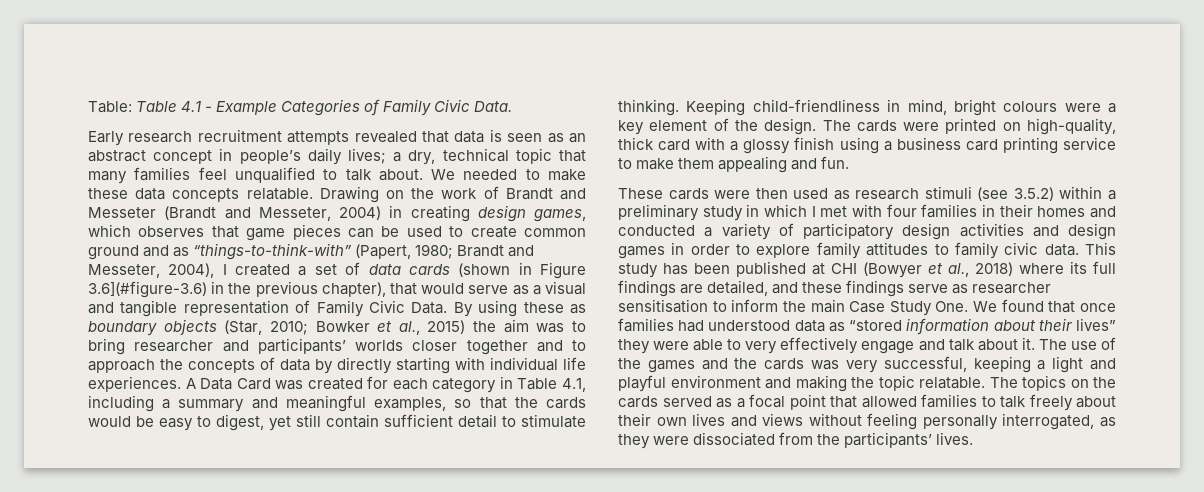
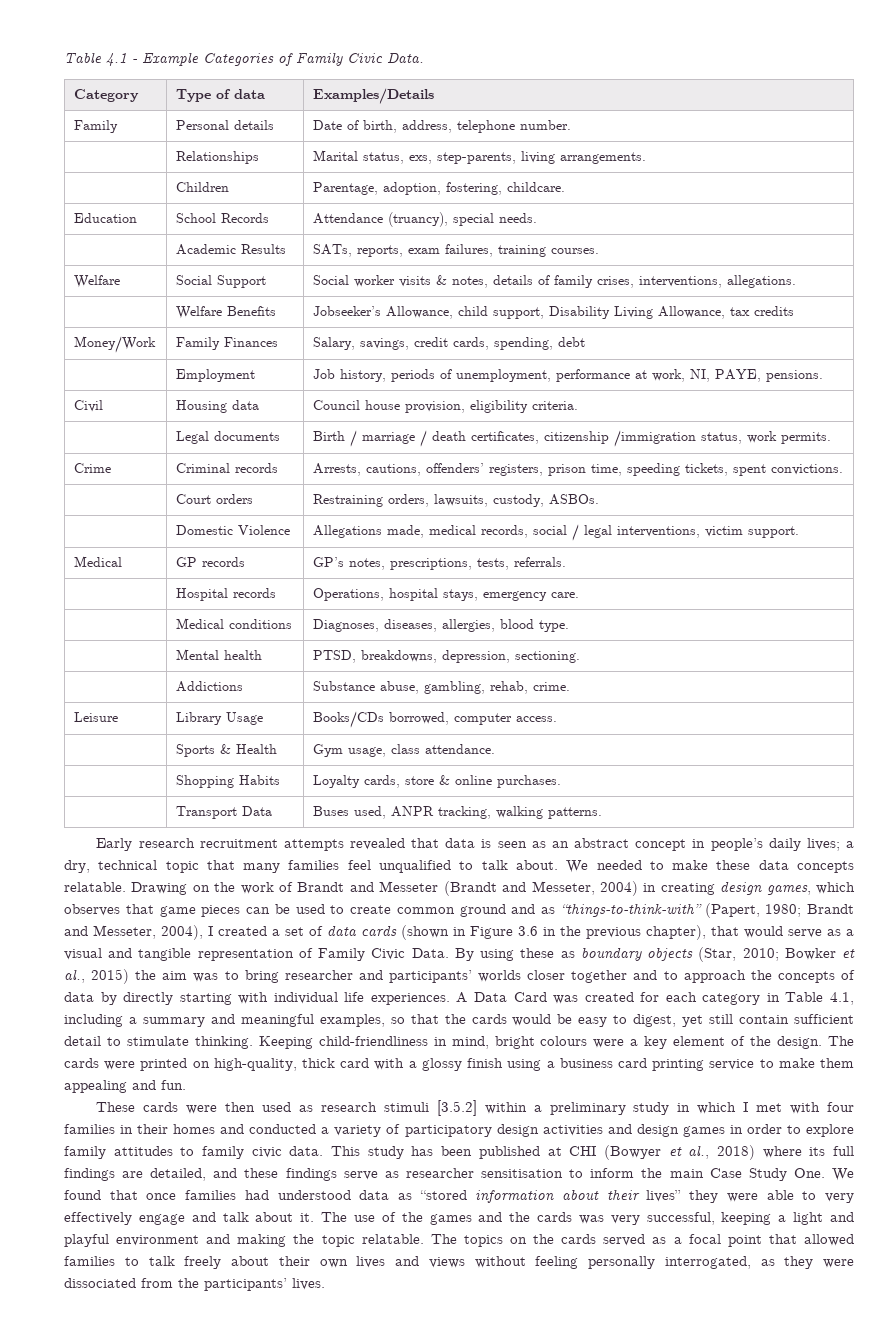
- Table: Table 4.1 - Example Categories of Family Civic Data.
+ Table 4.1 - Example Categories of Family Civic Data.
+ Category | Type of data | Examples/Details
+ Family | Personal details | Date of birth, address, telephone number.
+ | Relationships | Marital status, exs, step-parents, living arrangements.
+ | Children | Parentage, adoption, fostering, childcare.
+ Education | School Records | Attendance (truancy), special needs.
+ | Academic Results | SATs, reports, exam failures, training courses.
+ Welfare | Social Support | Social worker visits & notes, details of family crises, interventions, allegations.
+ | Welfare Benefits | Jobseeker’s Allowance, child support, Disability Living Allowance, tax credits
+ Money/Work | Family Finances | Salary, savings, credit cards, spending, debt
+ | Employment | Job history, periods of unemployment, performance at work, NI, PAYE, pensions.
+ Civil | Housing data | Council house provision, eligibility criteria.
+ | Legal documents | Birth / marriage / death certificates, citizenship /immigration status, work permits.
+ Crime | Criminal records | Arrests, cautions, offenders’ registers, prison time, speeding tickets, spent convictions.
+ | Court orders | Restraining orders, lawsuits, custody, ASBOs.
+ | Domestic Violence | Allegations made, medical records, social / legal interventions, victim support.
+ Medical | GP records | GP’s notes, prescriptions, tests, referrals.
+ | Hospital records | Operations, hospital stays, emergency care.
+ | Medical conditions | Diagnoses, diseases, allergies, blood type.
+ | Mental health | PTSD, breakdowns, depression, sectioning.
+ | Addictions | Substance abuse, gambling, rehab, crime.
+ Leisure | Library Usage | Books/CDs borrowed, computer access.
+ | Sports & Health | Gym usage, class attendance.
+ | Shopping Habits | Loyalty cards, store & online purchases.
+ | Transport Data | Buses used, ANPR tracking, walking patterns.
- Brandt and Messeter, 2004), I created a set of data cards (shown in Figure 3.6](#figure-3.6) in the previous chapter), that would serve as a visual and tangible representation of Family Civic Data.
+ Brandt and Messeter, 2004), I created a set of data cards (shown in Figure 3.6 in the previous chapter), that would serve as a visual and tangible representation of Family Civic Data.
- These cards were then used as research stimuli (see 3.5.2) within a preliminary study in which I met with four families in their homes and conducted a variety of participatory design activities and design games in order to explore family attitudes to family civic data.
+ These cards were then used as research stimuli [3.5.2] within a preliminary study in which I met with four families in their homes and conducted a variety of participatory design activities and design games in order to explore family attitudes to family civic data.

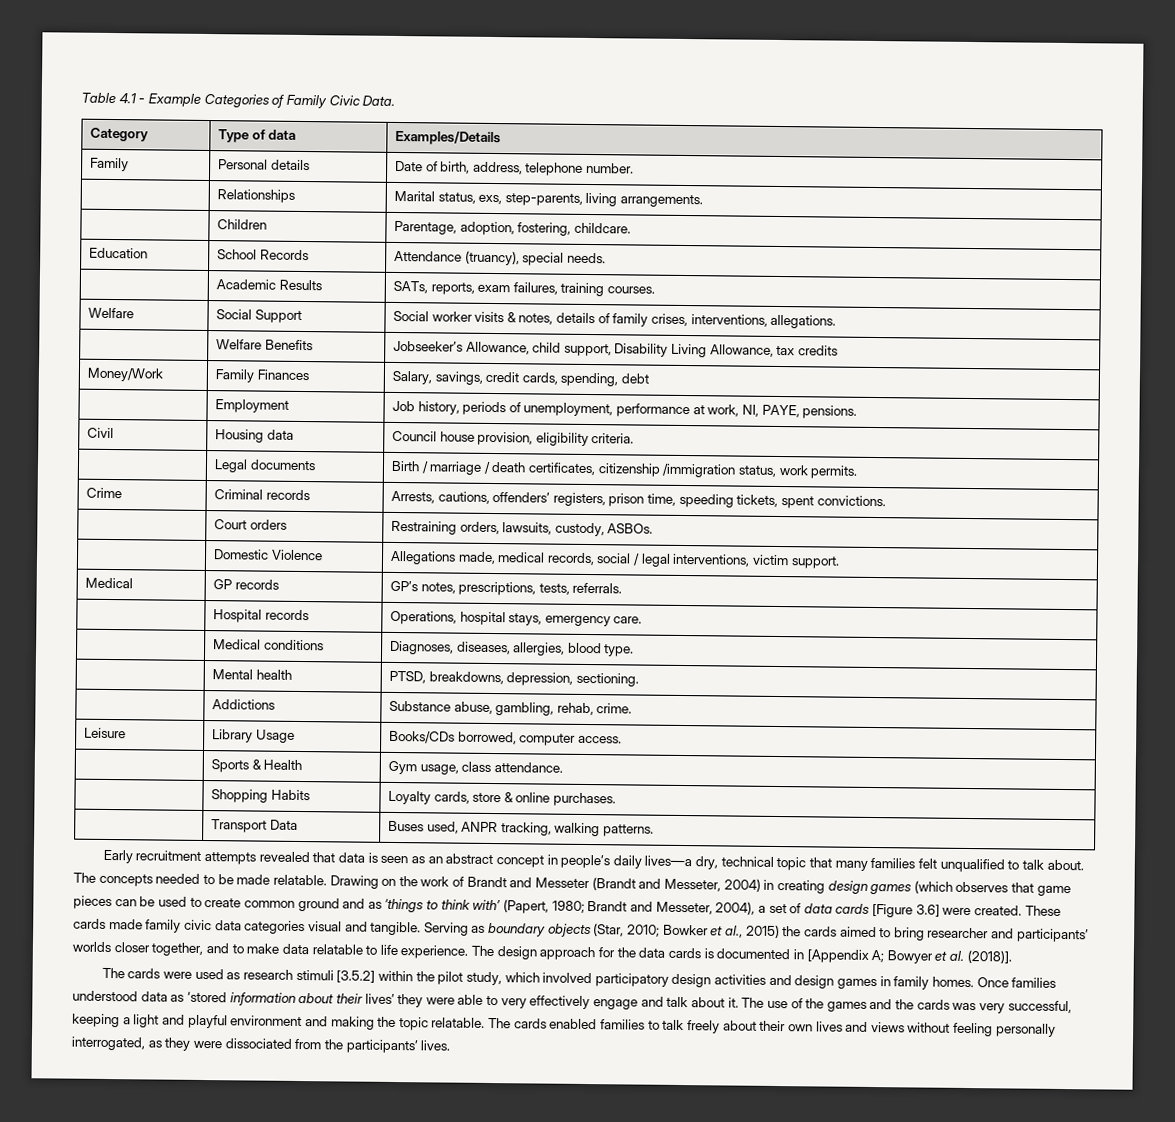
- Early research recruitment attempts revealed that data is seen as an abstract concept in people’s daily lives; a dry, technical topic that many families feel unqualified to talk about.
+ Early recruitment attempts revealed that data is seen as an abstract concept in people’s daily lives—a dry, technical topic that many families felt unqualified to talk about.
- We needed to make these data concepts relatable.
+ The concepts needed to be made relatable.
- Drawing on the work of Brandt and Messeter (Brandt and Messeter, 2004) in creating design games, which observes that game pieces can be used to create common ground and as “things-to-think-with” (Papert, 1980;
+ Drawing on the work of Brandt and Messeter (Brandt and Messeter, 2004) in creating design games (which observes that game pieces can be used to create common ground and as ‘things to think with’ (Papert, 1980;
- Brandt and Messeter, 2004), I created a set of data cards (shown in Figure 3.6 in the previous chapter), that would serve as a visual and tangible representation of Family Civic Data. By using these as boundary objects (Star, 2010;
+ Brandt and Messeter, 2004), a set of data cards [Figure 3.6] were created. These cards made family civic data categories visual and tangible. Serving as boundary objects (Star, 2010;
- Bowker et al., 2015) the aim was to bring researcher and participants’ worlds closer together and to approach the concepts of data by directly starting with individual life experiences. A Data Card was created for each category in Table 4.1, including a summary and meaningful examples, so that the cards would be easy to digest, yet still contain sufficient detail to stimulate thinking. Keeping child-friendliness in mind, bright colours were a key element of the design. The cards were printed on high-quality, thick card with a glossy finish using a business card printing service to make them appealing and fun.
- These cards were then used as research stimuli [3.5.2] within a preliminary study in which I met with four families in their homes and conducted a variety of participatory design activities and design games in order to explore family attitudes to family civic data. This study has been published at CHI (Bowyer et al., 2018) where its full findings are detailed, and these findings serve as researcher sensitisation to inform the main Case Study One. We found that once families had understood data as “stored information about their lives” they were able to very effectively engage and talk about it.
+ Bowker et al., 2015) the cards aimed to bring researcher and participants’ worlds closer together, and to make data relatable to life experience. The design approach for the data cards is documented in [Appendix A; Bowyer et al. (2018)].
+ The cards were used as research stimuli [3.5.2] within the pilot study, which involved participatory design activities and design games in family homes. Once families understood data as ‘stored information about their lives’ they were able to very effectively engage and talk about it.
- The topics on the cards served as a focal point that allowed families to talk freely about their own lives and views without feeling personally interrogated, as they were dissociated from the participants’ lives.
+ The cards enabled families to talk freely about their own lives and views without feeling personally interrogated, as they were dissociated from the participants’ lives.

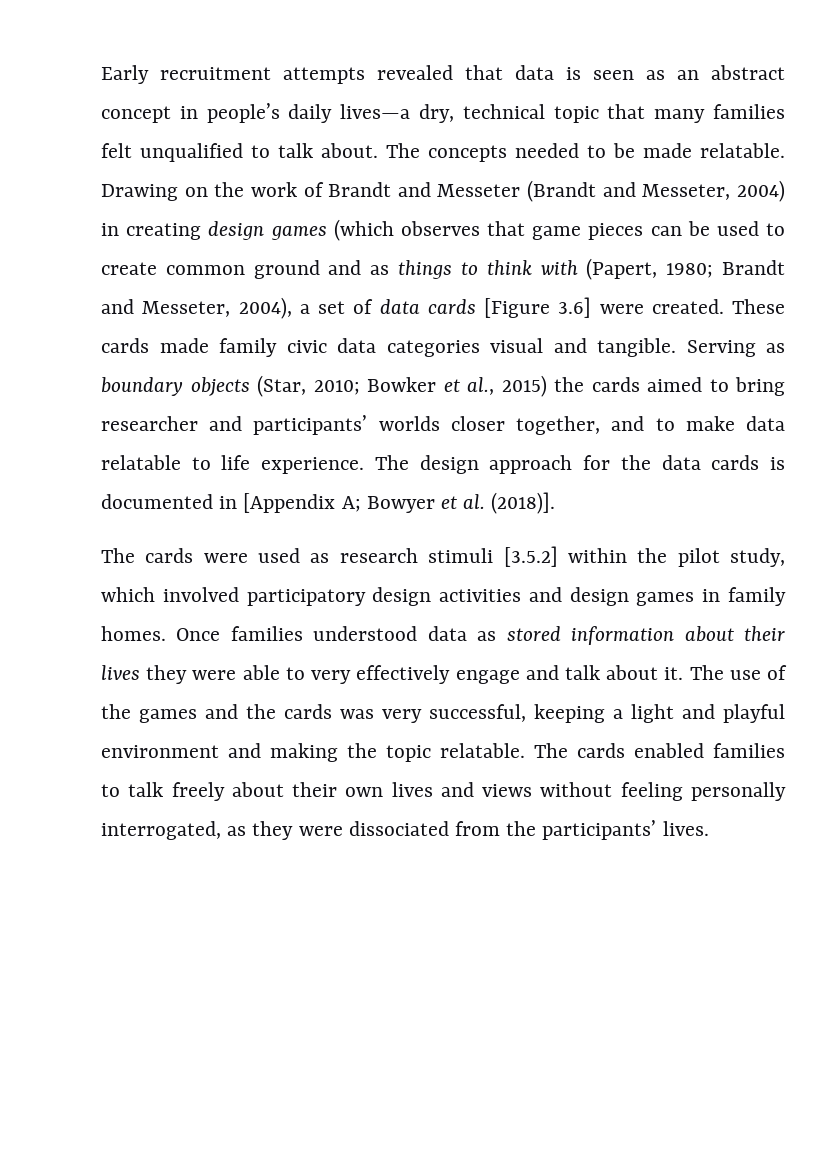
- Table 4.1 - Example Categories of Family Civic Data.
- Category | Type of data | Examples/Details
- Family | Personal details | Date of birth, address, telephone number.
- | Relationships | Marital status, exs, step-parents, living arrangements.
- | Children | Parentage, adoption, fostering, childcare.
- Education | School Records | Attendance (truancy), special needs.
- | Academic Results | SATs, reports, exam failures, training courses.
- Welfare | Social Support | Social worker visits & notes, details of family crises, interventions, allegations.
- | Welfare Benefits | Jobseeker’s Allowance, child support, Disability Living Allowance, tax credits
- Money/Work | Family Finances | Salary, savings, credit cards, spending, debt
- | Employment | Job history, periods of unemployment, performance at work, NI, PAYE, pensions.
- Civil | Housing data | Council house provision, eligibility criteria.
- | Legal documents | Birth / marriage / death certificates, citizenship /immigration status, work permits.
- Crime | Criminal records | Arrests, cautions, offenders’ registers, prison time, speeding tickets, spent convictions.
- | Court orders | Restraining orders, lawsuits, custody, ASBOs.
- | Domestic Violence | Allegations made, medical records, social / legal interventions, victim support.
- Medical | GP records | GP’s notes, prescriptions, tests, referrals.
- | Hospital records | Operations, hospital stays, emergency care.
- | Medical conditions | Diagnoses, diseases, allergies, blood type.
- | Mental health | PTSD, breakdowns, depression, sectioning.
- | Addictions | Substance abuse, gambling, rehab, crime.
- Leisure | Library Usage | Books/CDs borrowed, computer access.
- | Sports & Health | Gym usage, class attendance.
- | Shopping Habits | Loyalty cards, store & online purchases.
- | Transport Data | Buses used, ANPR tracking, walking patterns.
- Drawing on the work of Brandt and Messeter (Brandt and Messeter, 2004) in creating design games (which observes that game pieces can be used to create common ground and as ‘things to think with’ (Papert, 1980; Brandt and Messeter, 2004), a set of data cards [Figure 3.6] were created.
+ Drawing on the work of Brandt and Messeter (Brandt and Messeter, 2004) in creating design games (which observes that game pieces can be used to create common ground and as things to think with (Papert, 1980; Brandt and Messeter, 2004), a set of data cards [Figure 3.6] were created.
- Once families understood data as ‘stored information about their lives’ they were able to very effectively engage and talk about it.
+ Once families understood data as stored information about their lives they were able to very effectively engage and talk about it.

